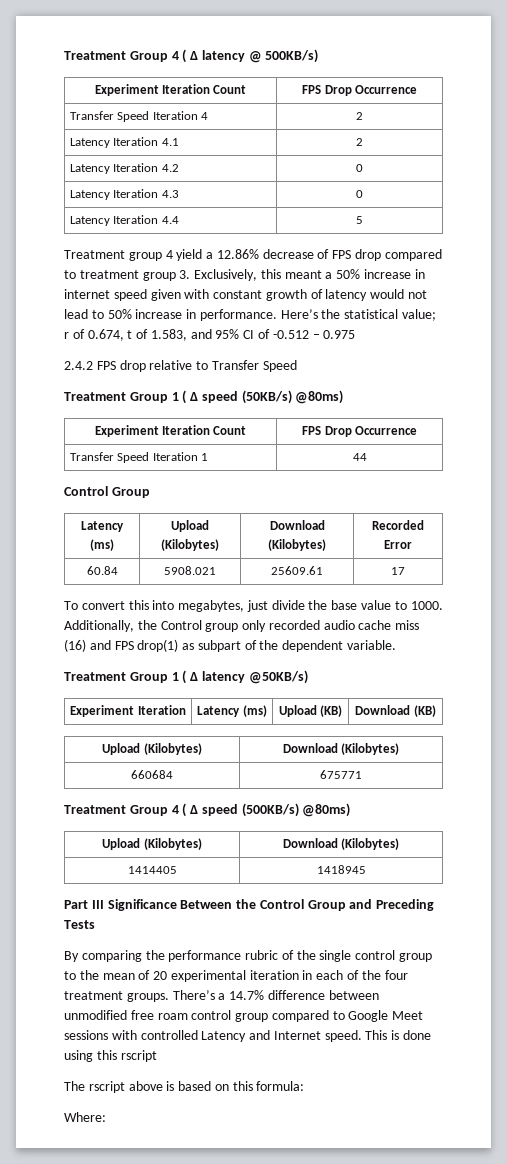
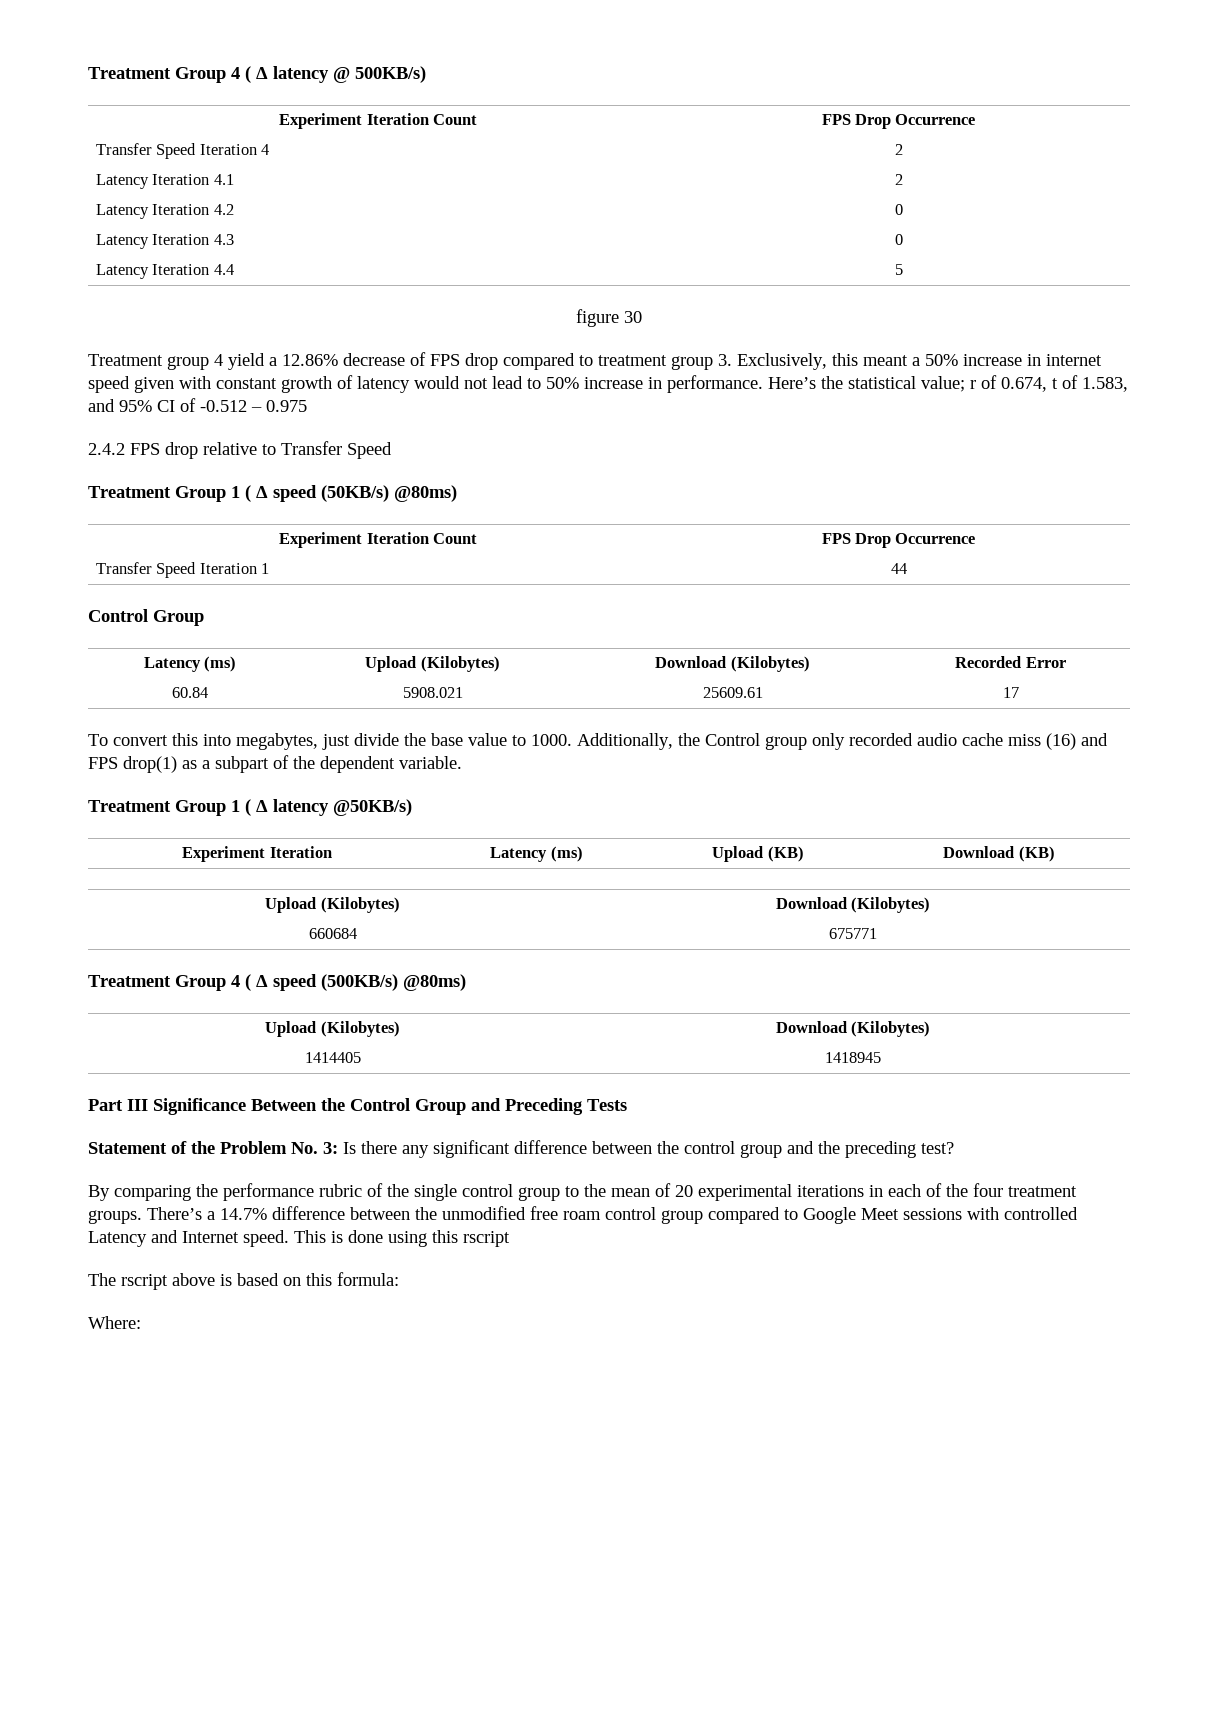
+ figure 30
- Additionally, the Control group only recorded audio cache miss (16) and FPS drop(1) as subpart of the dependent variable.
+ Additionally, the Control group only recorded audio cache miss (16) and FPS drop(1) as a subpart of the dependent variable.
+ Statement of the Problem No. 3: Is there any significant difference between the control group and the preceding test?
- By comparing the performance rubric of the single control group to the mean of 20 experimental iteration in each of the four treatment groups.
+ By comparing the performance rubric of the single control group to the mean of 20 experimental iterations in each of the four treatment groups.
- There’s a 14.7% difference between unmodified free roam control group compared to Google Meet sessions with controlled Latency and Internet speed.
+ There’s a 14.7% difference between the unmodified free roam control group compared to Google Meet sessions with controlled Latency and Internet speed.

